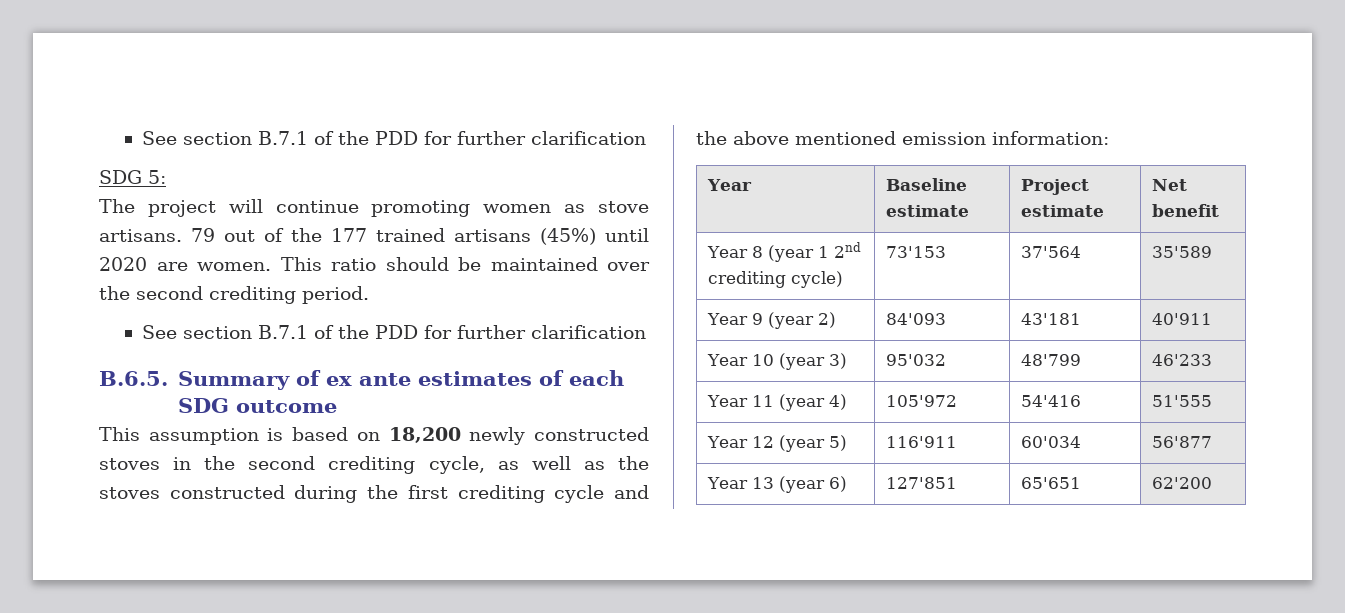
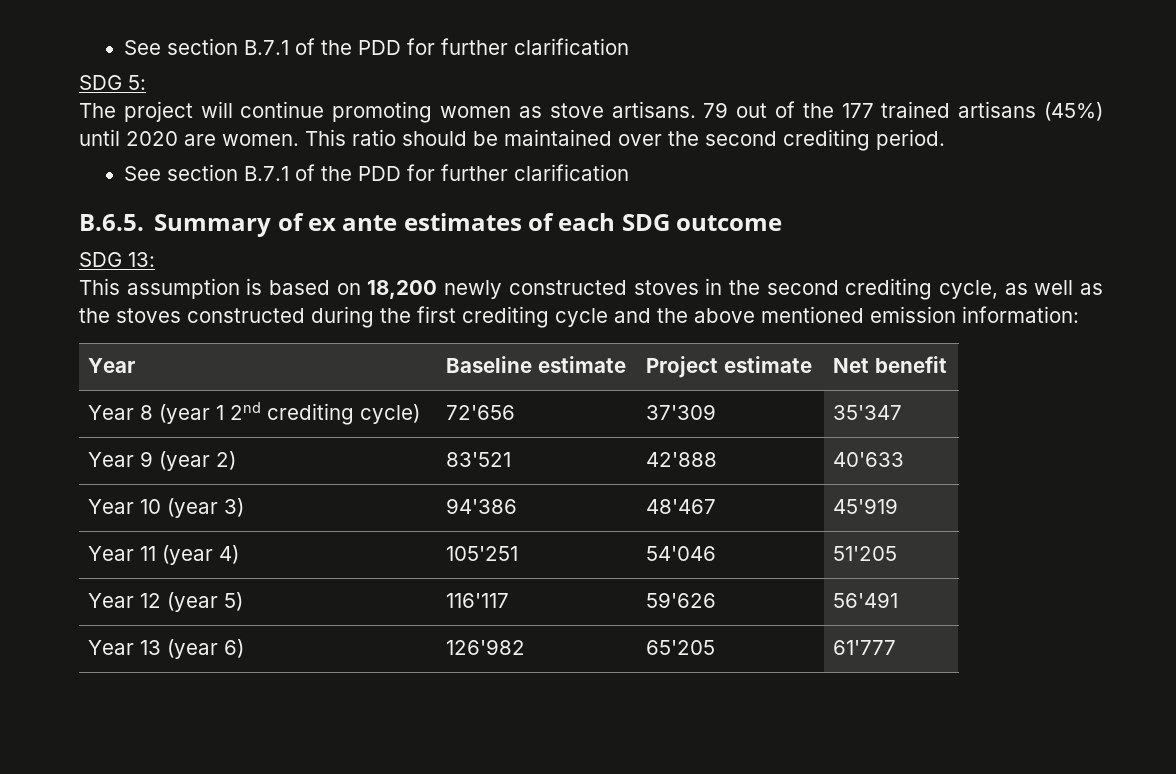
+ SDG 13:
- Year 8 (year 1 2nd crediting cycle) | 73'153 | 37'564 | 35'589
+ Year 8 (year 1 2nd crediting cycle) | 72'656 | 37'309 | 35'347
- Year 9 (year 2) | 84'093 | 43'181 | 40'911
+ Year 9 (year 2) | 83'521 | 42'888 | 40'633
- Year 10 (year 3) | 95'032 | 48'799 | 46'233
+ Year 10 (year 3) | 94'386 | 48'467 | 45'919
- Year 11 (year 4) | 105'972 | 54'416 | 51'555
+ Year 11 (year 4) | 105'251 | 54'046 | 51'205
- Year 12 (year 5) | 116'911 | 60'034 | 56'877
+ Year 12 (year 5) | 116'117 | 59'626 | 56'491
- Year 13 (year 6) | 127'851 | 65'651 | 62'200
+ Year 13 (year 6) | 126'982 | 65'205 | 61'777

